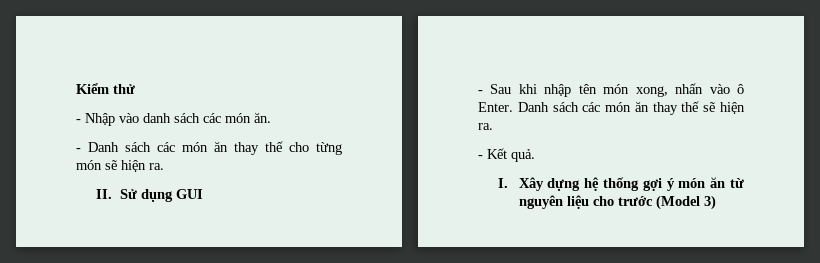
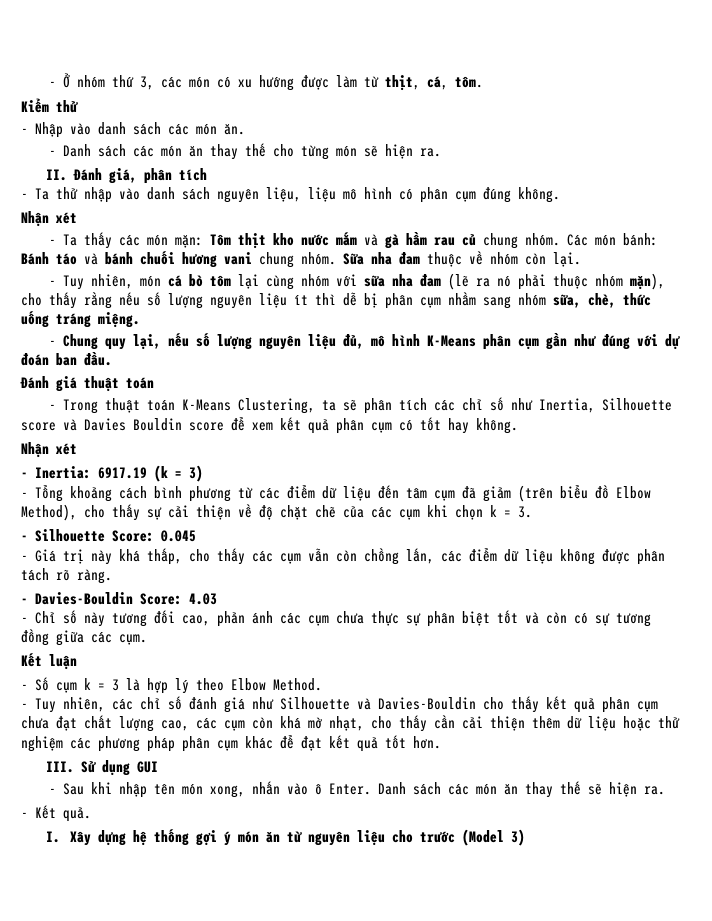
+ - Ở nhóm thứ 3, các món có xu hướng được làm từ thịt, cá, tôm.
- II. Sử dụng GUI
+ II. Đánh giá, phân tích
+ - Ta thử nhập vào danh sách nguyên liệu, liệu mô hình có phân cụm đúng không.
+ Nhận xét
+ - Ta thấy các món mặn: Tôm thịt kho nước mắm và gà hầm rau củ chung nhóm. Các món bánh: Bánh táo và bánh chuối hương vani chung nhóm. Sữa nha đam thuộc về nhóm còn lại.
+ - Tuy nhiên, món cá bò tôm lại cùng nhóm với sữa nha đam (lẽ ra nó phải thuộc nhóm mặn), cho thấy rằng nếu số lượng nguyên liệu ít thì dễ bị phân cụm nhầm sang nhóm sữa, chè, thức uống tráng miệng.
+ - Chung quy lại, nếu số lượng nguyên liệu đủ, mô hình K-Means phân cụm gần như đúng với dự đoán ban đầu.
+ Đánh giá thuật toán
+ - Trong thuật toán K-Means Clustering, ta sẽ phân tích các chỉ số như Inertia, Silhouette score và Davies Bouldin score để xem kết quả phân cụm có tốt hay không.
+ Nhận xét
+ - Inertia: 6917.19 (k = 3)
+ - Tổng khoảng cách bình phương từ các điểm dữ liệu đến tâm cụm đã giảm (trên biểu đồ Elbow Method), cho thấy sự cải thiện về độ chặt chẽ của các cụm khi chọn k = 3.
+ - Silhouette Score: 0.045
+ - Giá trị này khá thấp, cho thấy các cụm vẫn còn chồng lấn, các điểm dữ liệu không được phân tách rõ ràng.
+ - Davies-Bouldin Score: 4.03
+ - Chỉ số này tương đối cao, phản ánh các cụm chưa thực sự phân biệt tốt và còn có sự tương đồng giữa các cụm.
+ Kết luận
+ - Số cụm k = 3 là hợp lý theo Elbow Method.
+ - Tuy nhiên, các chỉ số đánh giá như Silhouette và Davies-Bouldin cho thấy kết quả phân cụm chưa đạt chất lượng cao, các cụm còn khá mờ nhạt, cho thấy cần cải thiện thêm dữ liệu hoặc thử nghiệm các phương pháp phân cụm khác để đạt kết quả tốt hơn.
+ III. Sử dụng GUI

